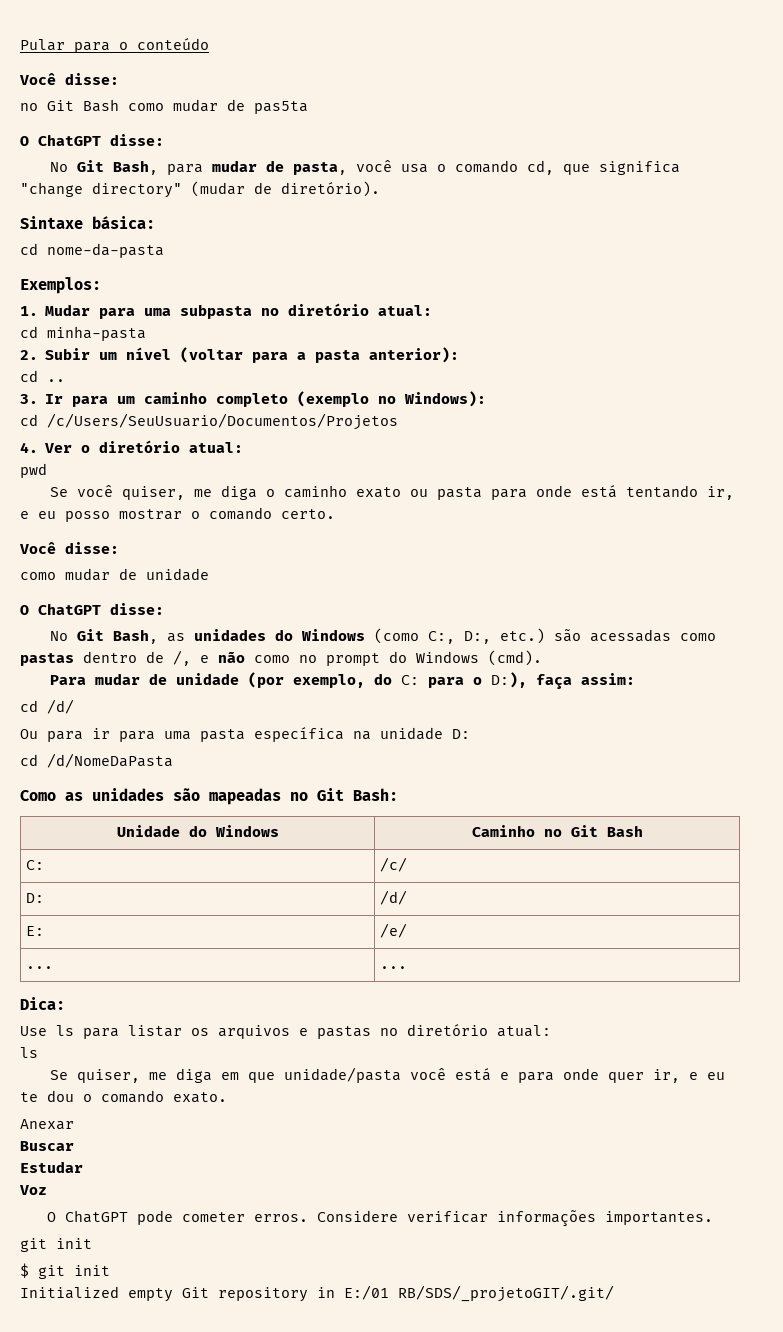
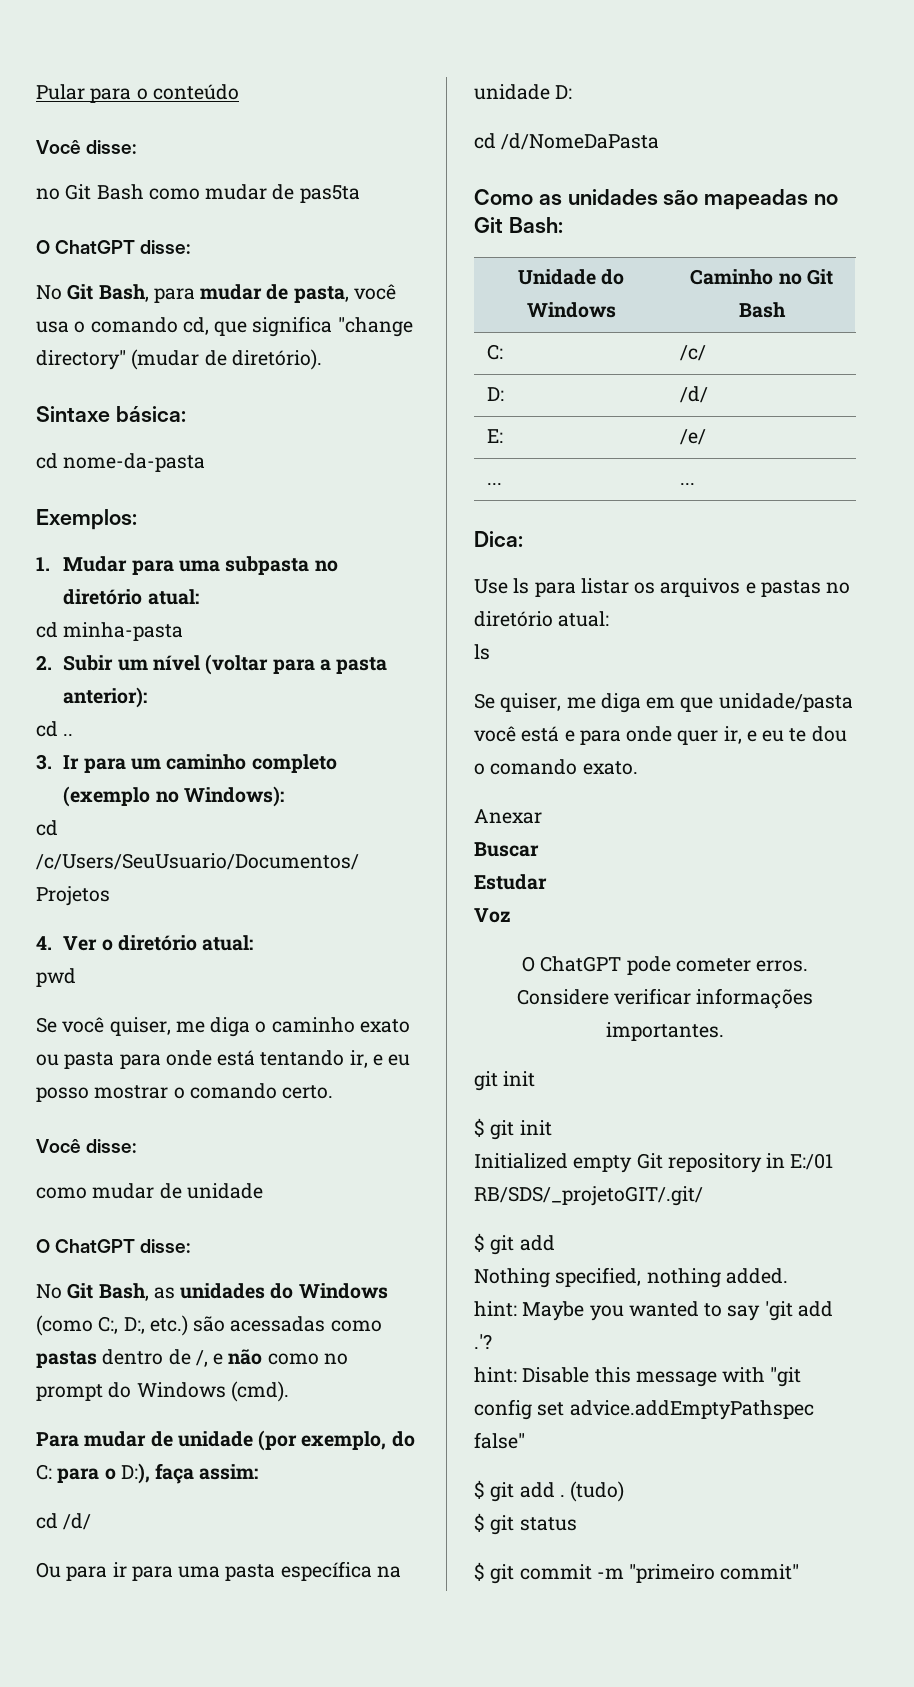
  Initialized empty Git repository in E:/01 RB/SDS/_projetoGIT/.git/
+ $ git add
+ Nothing specified, nothing added.
+ hint: Maybe you wanted to say 'git add .'?
+ hint: Disable this message with "git config set advice.addEmptyPathspec false"
+ $ git add . (tudo)
+ $ git status
+ $ git commit -m "primeiro commit"

